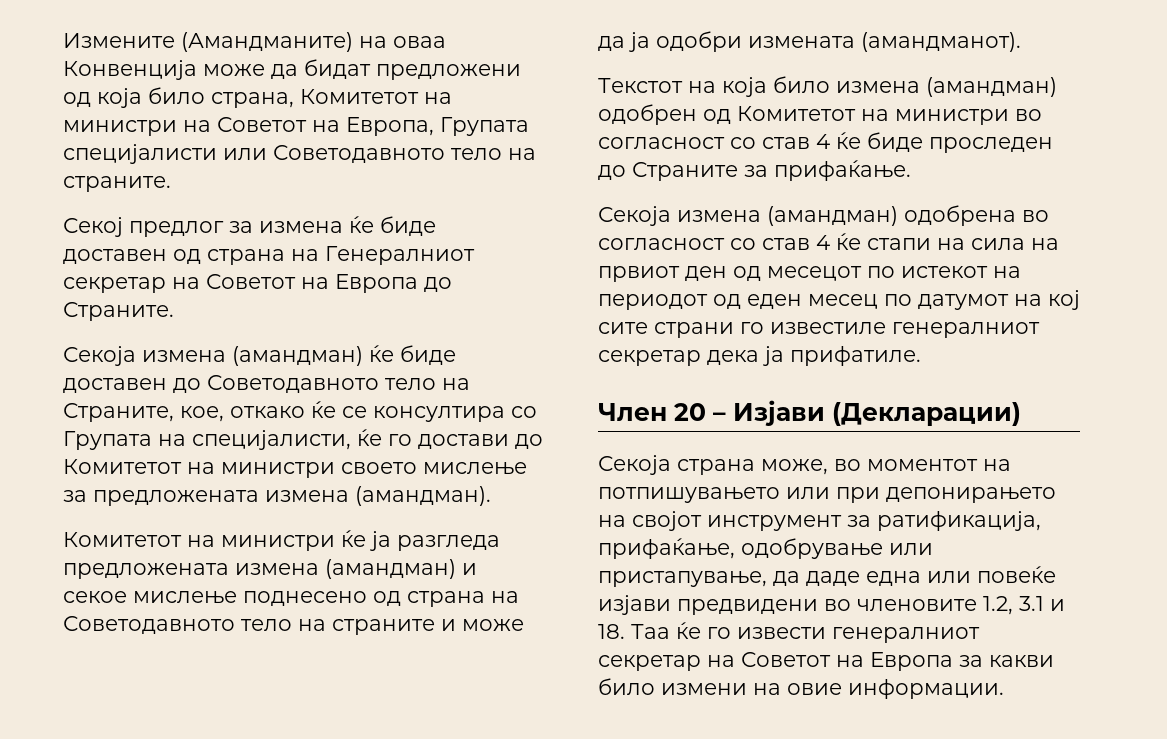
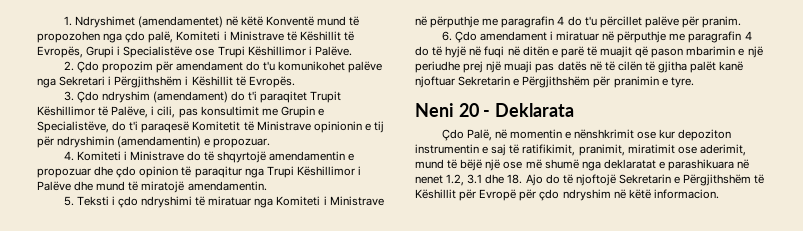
- Измените (Амандманите) на оваа Конвенција може да бидат предложени од која било страна, Комитетот на министри на Советот на Европа, Групата специјалисти или Советодавното тело на страните.
- Секој предлог за измена ќе биде доставен од страна на Генералниот секретар на Советот на Европа до Страните.
- Секоја измена (амандман) ќе биде доставен до Советодавното тело на Страните, кое, откако ќе се консултира со Групата на специјалисти, ќе го достави до Комитетот на министри своето мислење за предложената измена (амандман).
- Комитетот на министри ќе ја разгледа предложената измена (амандман) и секое мислење поднесено од страна на Советодавното тело на страните и може да ја одобри измената (амандманот).
- Текстот на која било измена (амандман) одобрен од Комитетот на министри во согласност со став 4 ќе биде проследен до Страните за прифаќање.
- Секоја измена (амандман) одобрена во согласност со став 4 ќе стапи на сила на првиот ден од месецот по истекот на периодот од еден месец по датумот на кој сите страни го известиле генералниот секретар дека ја прифатиле.
- Член 20 – Изјави (Декларации)
- Секоја страна може, во моментот на потпишувањето или при депонирањето на својот инструмент за ратификација, прифаќање, одобрување или пристапување, да даде една или повеќе изјави предвидени во членовите 1.2, 3.1 и 18. Таа ќе го извести генералниот секретар на Советот на Европа за какви било измени на овие информации.
+ 1. Ndryshimet (amendamentet) në këtë Konventë mund të propozohen nga çdo palë, Komiteti i Ministrave të Këshillit të Evropës, Grupi i Specialistëve ose Trupi Këshillimor i Palëve.
+ 2. Çdo propozim për amendament do t'u komunikohet palëve nga Sekretari i Përgjithshëm i Këshillit të Evropës.
+ 3. Çdo ndryshim (amendament) do t'i paraqitet Trupit Këshillimor të Palëve, i cili, pas konsultimit me Grupin e Specialistëve, do t'i paraqesë Komitetit të Ministrave opinionin e tij për ndryshimin (amendamentin) e propozuar.
+ 4. Komiteti i Ministrave do të shqyrtojë amendamentin e propozuar dhe çdo opinion të paraqitur nga Trupi Këshillimor i Palëve dhe mund të miratojë amendamentin.
+ 5. Teksti i çdo ndryshimi të miratuar nga Komiteti i Ministrave në përputhje me paragrafin 4 do t'u përcillet palëve për pranim.
+ 6. Çdo amendament i miratuar në përputhje me paragrafin 4 do të hyjë në fuqi në ditën e parë të muajit që pason mbarimin e një periudhe prej një muaji pas datës në të cilën të gjitha palët kanë njoftuar Sekretarin e Përgjithshëm për pranimin e tyre.
+ Neni 20 - Deklarata
+ Çdo Palë, në momentin e nënshkrimit ose kur depoziton instrumentin e saj të ratifikimit, pranimit, miratimit ose aderimit, mund të bëjë një ose më shumë nga deklaratat e parashikuara në nenet 1.2, 3.1 dhe 18. Ajo do të njoftojë Sekretarin e Përgjithshëm të Këshillit për Evropë për çdo ndryshim në këtë informacion.

